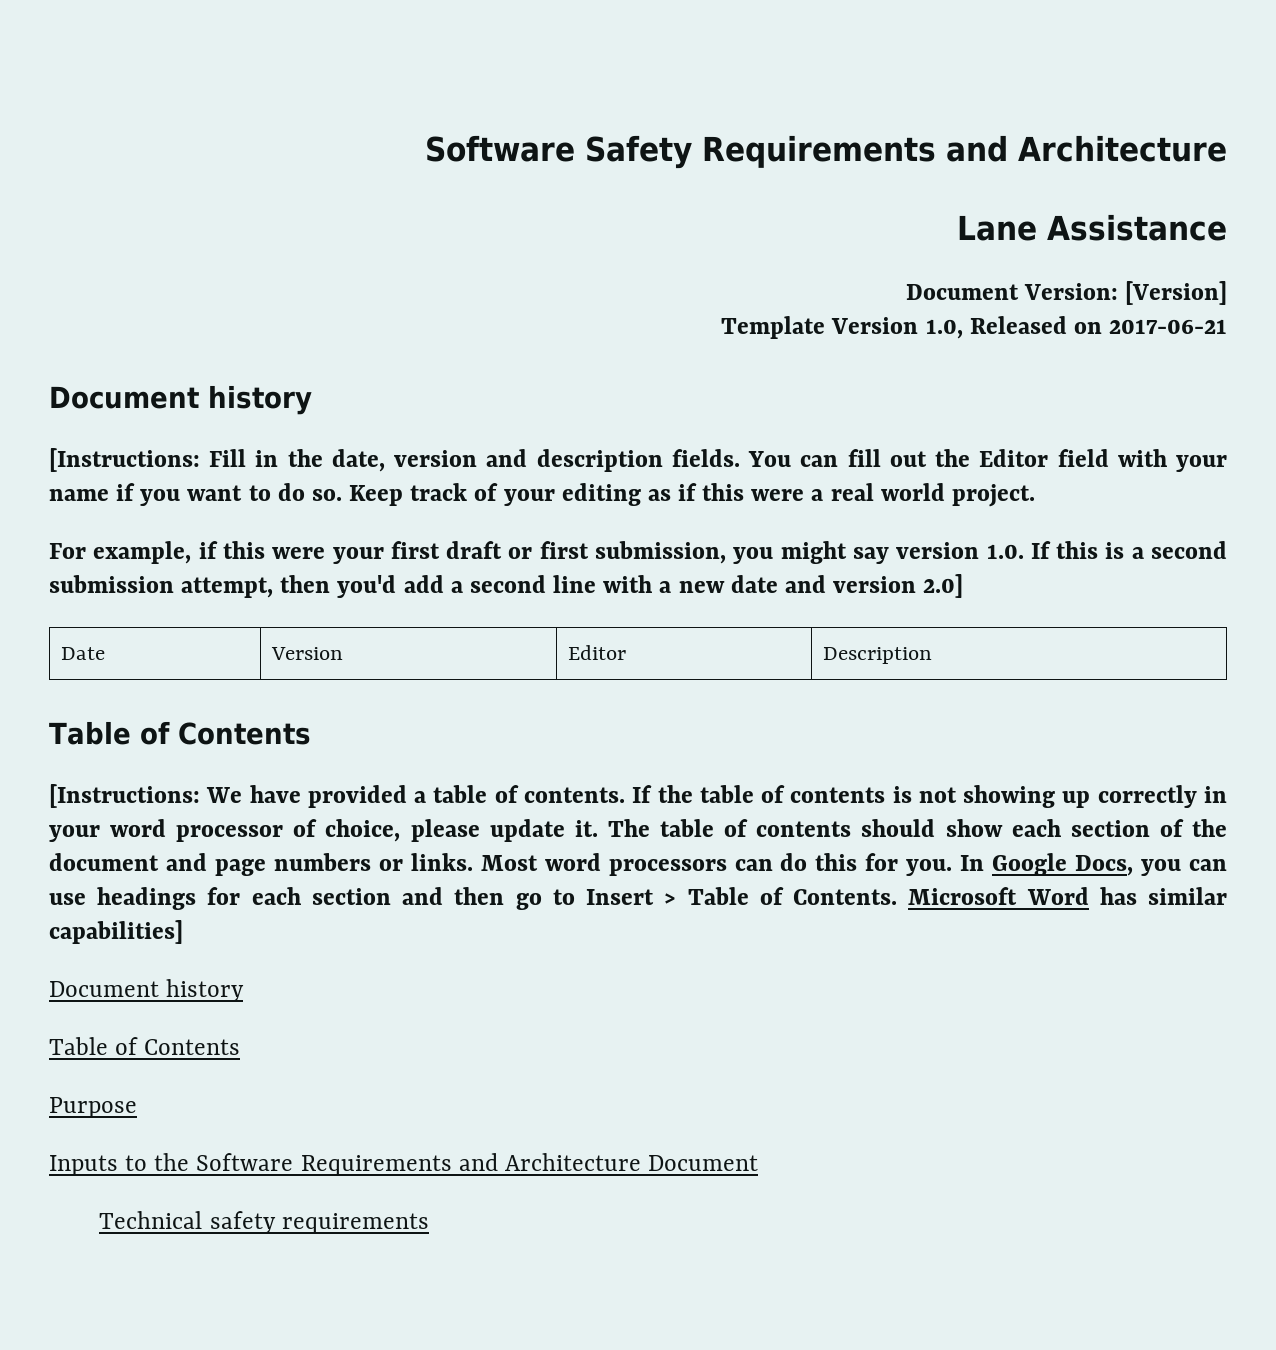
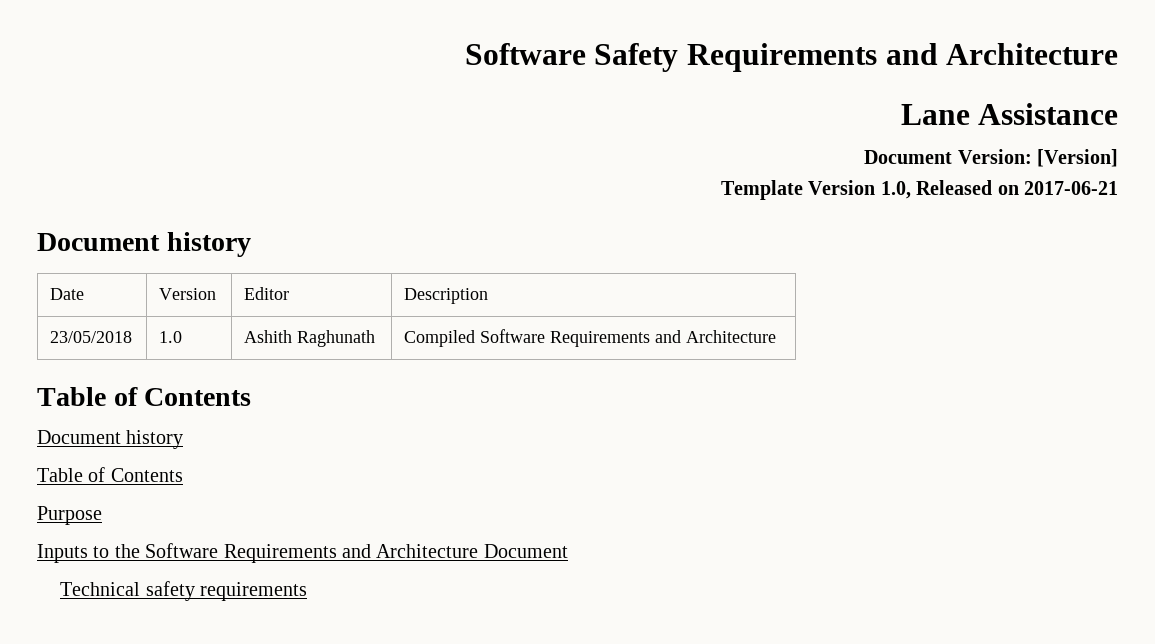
- [Instructions: Fill in the date, version and description fields. You can fill out the Editor field with your name if you want to do so. Keep track of your editing as if this were a real world project.
- For example, if this were your first draft or first submission, you might say version 1.0. If this is a second submission attempt, then you'd add a second line with a new date and version 2.0]
  Date | Version | Editor | Description
+ 23/05/2018 | 1.0 | Ashith Raghunath | Compiled Software Requirements and Architecture
  Table of Contents
- [Instructions: We have provided a table of contents. If the table of contents is not showing up correctly in your word processor of choice, please update it. The table of contents should show each section of the document and page numbers or links. Most word processors can do this for you. In Google Docs, you can use headings for each section and then go to Insert > Table of Contents. Microsoft Word has similar capabilities]

